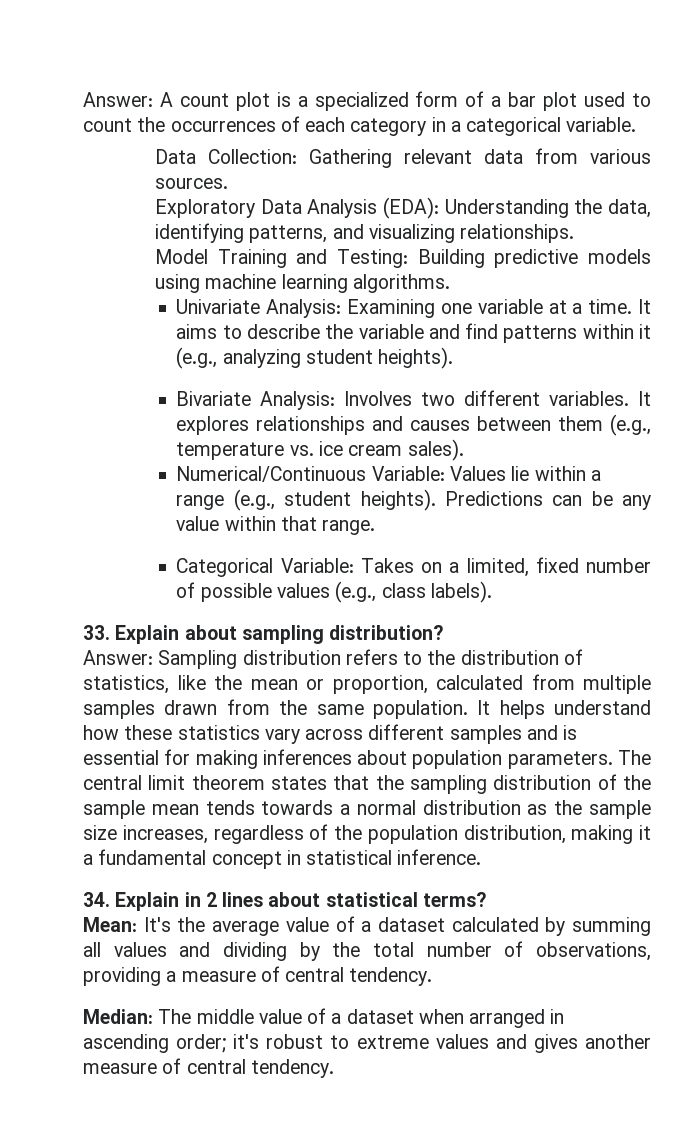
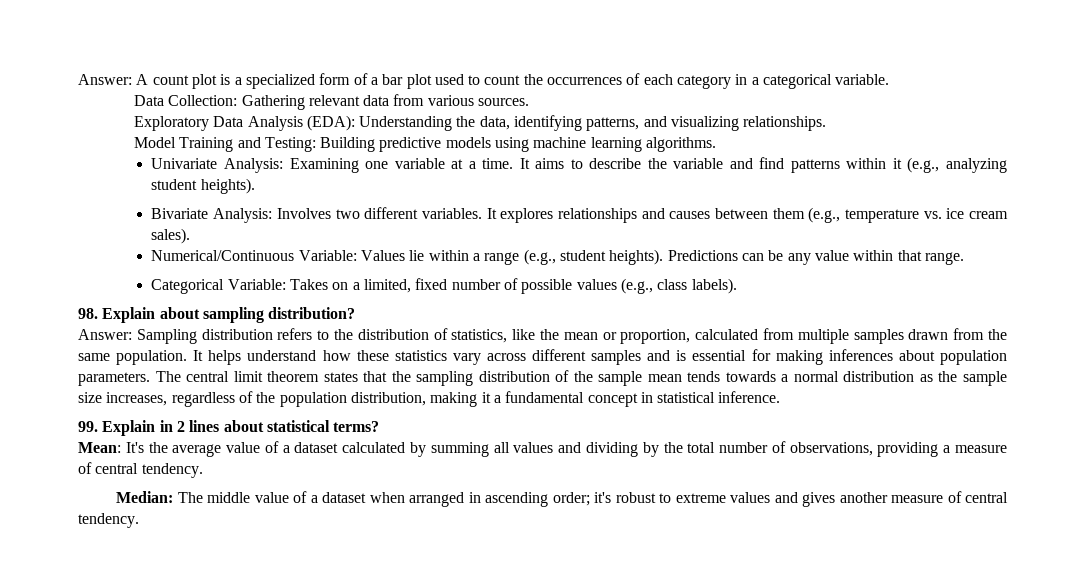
- 33. Explain about sampling distribution?
+ 98. Explain about sampling distribution?
- 34. Explain in 2 lines about statistical terms?
+ 99. Explain in 2 lines about statistical terms?

